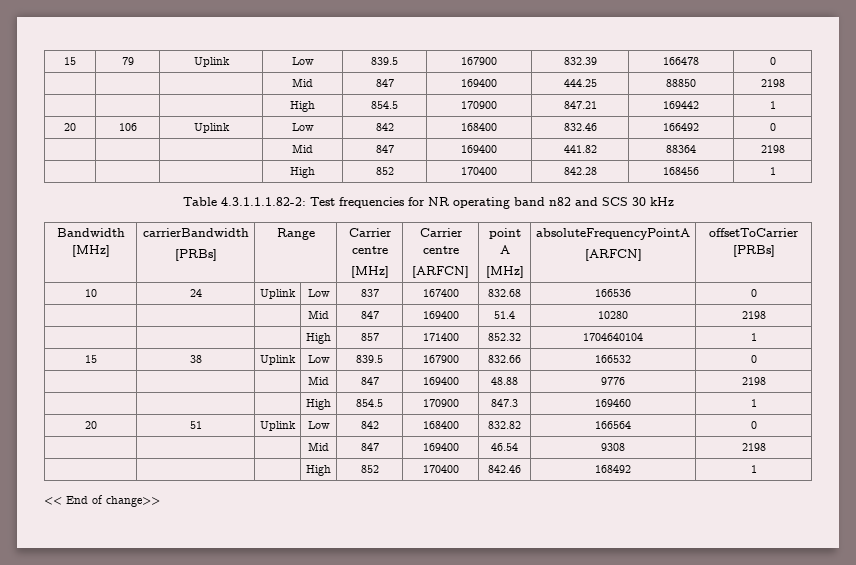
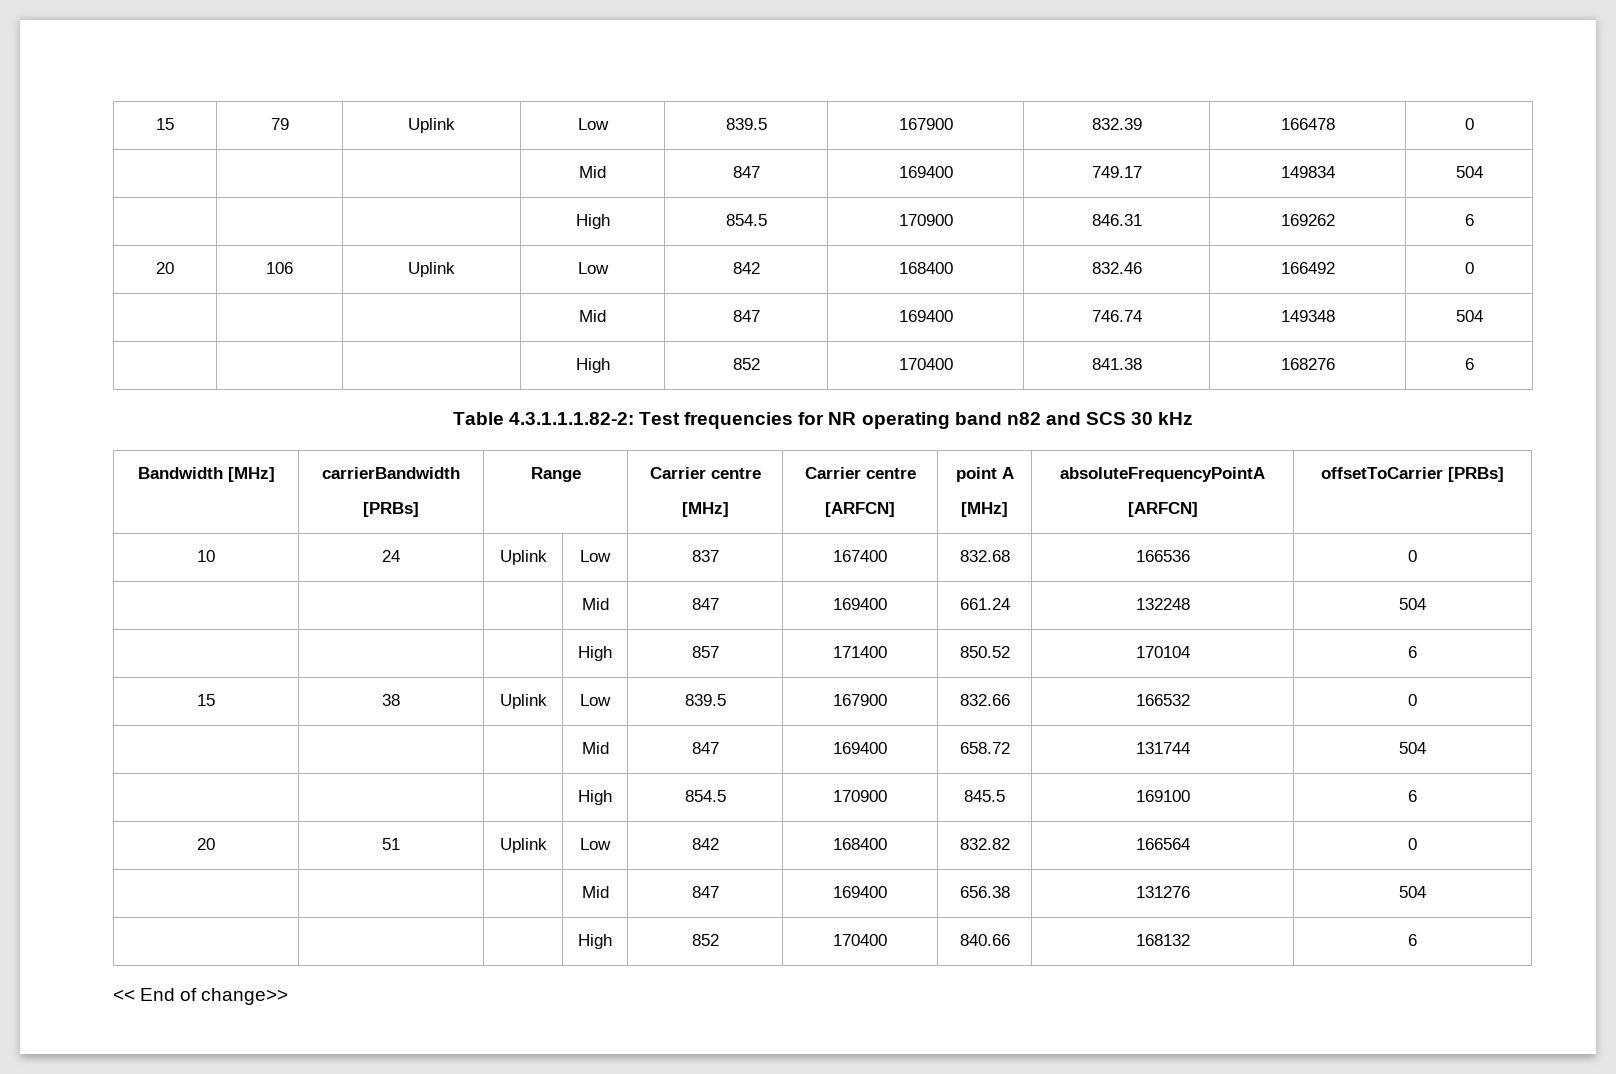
- | | | Mid | 847 | 169400 | 444.25 | 88850 | 2198
- | | | High | 854.5 | 170900 | 847.21 | 169442 | 1
+ | | | Mid | 847 | 169400 | 749.17 | 149834 | 504
+ | | | High | 854.5 | 170900 | 846.31 | 169262 | 6
- | | | Mid | 847 | 169400 | 441.82 | 88364 | 2198
- | | | High | 852 | 170400 | 842.28 | 168456 | 1
+ | | | Mid | 847 | 169400 | 746.74 | 149348 | 504
+ | | | High | 852 | 170400 | 841.38 | 168276 | 6
- | | | Mid | 847 | 169400 | 51.4 | 10280 | 2198
+ | | | Mid | 847 | 169400 | 661.24 | 132248 | 504
- | | | High | 857 | 171400 | 852.32 | 1704640104 | 1
+ | | | High | 857 | 171400 | 850.52 | 170104 | 6
- | | | Mid | 847 | 169400 | 48.88 | 9776 | 2198
- | | | High | 854.5 | 170900 | 847.3 | 169460 | 1
+ | | | Mid | 847 | 169400 | 658.72 | 131744 | 504
+ | | | High | 854.5 | 170900 | 845.5 | 169100 | 6
- | | | Mid | 847 | 169400 | 46.54 | 9308 | 2198
- | | | High | 852 | 170400 | 842.46 | 168492 | 1
+ | | | Mid | 847 | 169400 | 656.38 | 131276 | 504
+ | | | High | 852 | 170400 | 840.66 | 168132 | 6

